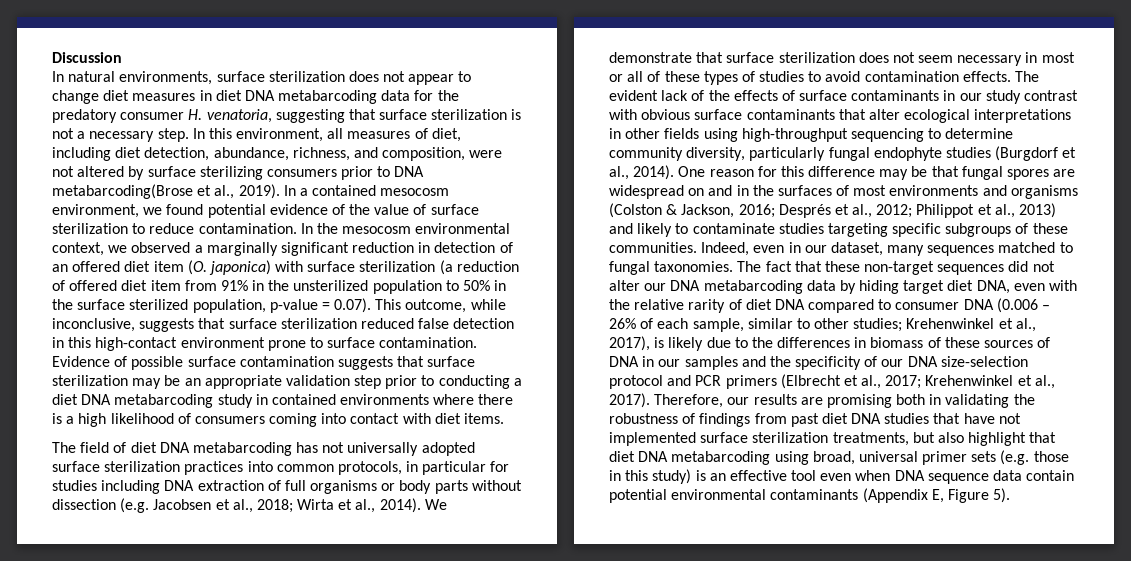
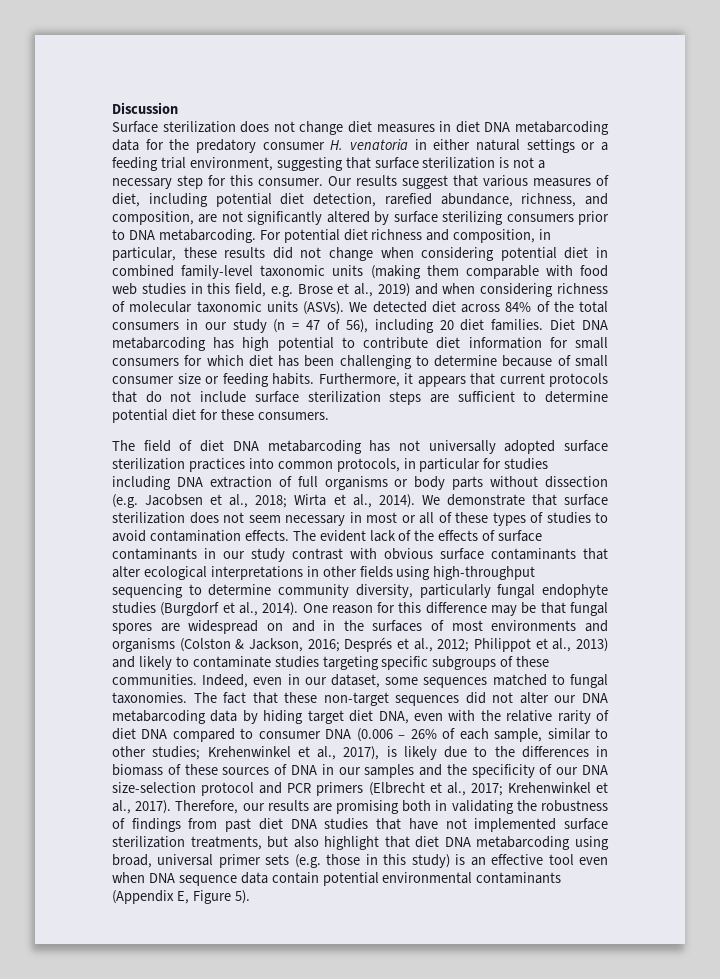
- In natural environments, surface sterilization does not appear to change diet measures in diet DNA metabarcoding data for the predatory consumer H. venatoria, suggesting that surface sterilization is not a necessary step. In this environment, all measures of diet, including diet detection, abundance, richness, and composition, were not altered by surface sterilizing consumers prior to DNA metabarcoding(Brose et al., 2019). In a contained mesocosm environment, we found potential evidence of the value of surface sterilization to reduce contamination. In the mesocosm environmental context, we observed a marginally significant reduction in detection of an offered diet item (O. japonica) with surface sterilization (a reduction of offered diet item from 91% in the unsterilized population to 50% in the surface sterilized population, p-value = 0.07). This outcome, while inconclusive, suggests that surface sterilization reduced false detection in this high-contact environment prone to surface contamination. Evidence of possible surface contamination suggests that surface sterilization may be an appropriate validation step prior to conducting a diet DNA metabarcoding study in contained environments where there is a high likelihood of consumers coming into contact with diet items.
+ Surface sterilization does not change diet measures in diet DNA metabarcoding data for the predatory consumer H. venatoria in either natural settings or a feeding trial environment, suggesting that surface sterilization is not a necessary step for this consumer. Our results suggest that various measures of diet, including potential diet detection, rarefied abundance, richness, and composition, are not significantly altered by surface sterilizing consumers prior to DNA metabarcoding. For potential diet richness and composition, in particular, these results did not change when considering potential diet in combined family-level taxonomic units (making them comparable with food web studies in this field, e.g. Brose et al., 2019) and when considering richness of molecular taxonomic units (ASVs). We detected diet across 84% of the total consumers in our study (n = 47 of 56), including 20 diet families. Diet DNA metabarcoding has high potential to contribute diet information for small consumers for which diet has been challenging to determine because of small consumer size or feeding habits. Furthermore, it appears that current protocols that do not include surface sterilization steps are sufficient to determine potential diet for these consumers.
- Indeed, even in our dataset, many sequences matched to fungal taxonomies.
+ Indeed, even in our dataset, some sequences matched to fungal taxonomies.

